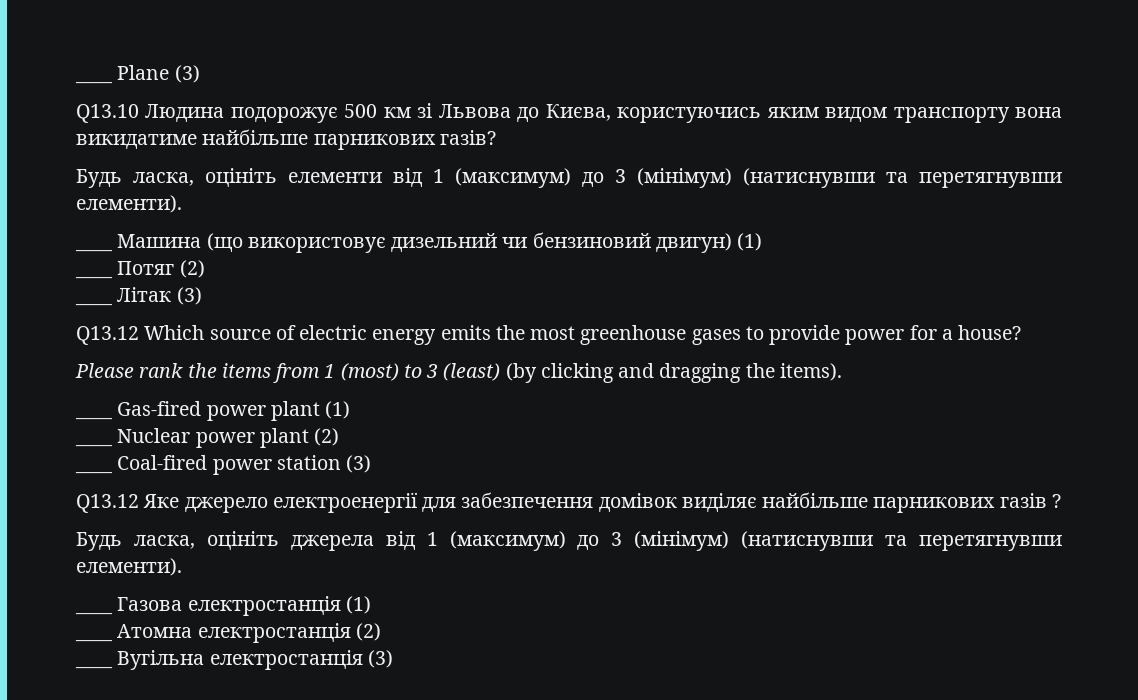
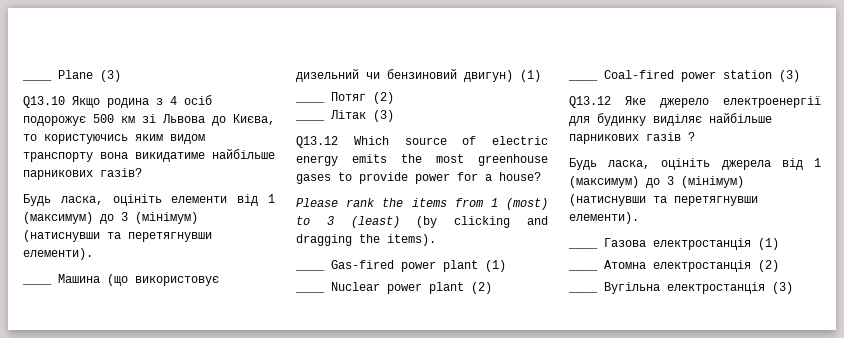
- Q13.10 Людина подорожує 500 км зі Львова до Києва, користуючись яким видом транспорту вона викидатиме найбільше парникових газів?
+ Q13.10 Якщо родина з 4 осіб подорожує 500 км зі Львова до Києва, то користуючись яким видом транспорту вона викидатиме найбільше парникових газів?
- Q13.12 Яке джерело електроенергії для забезпечення домівок виділяє найбільше парникових газів ?
+ Q13.12 Яке джерело електроенергії для будинку виділяє найбільше парникових газів ?

